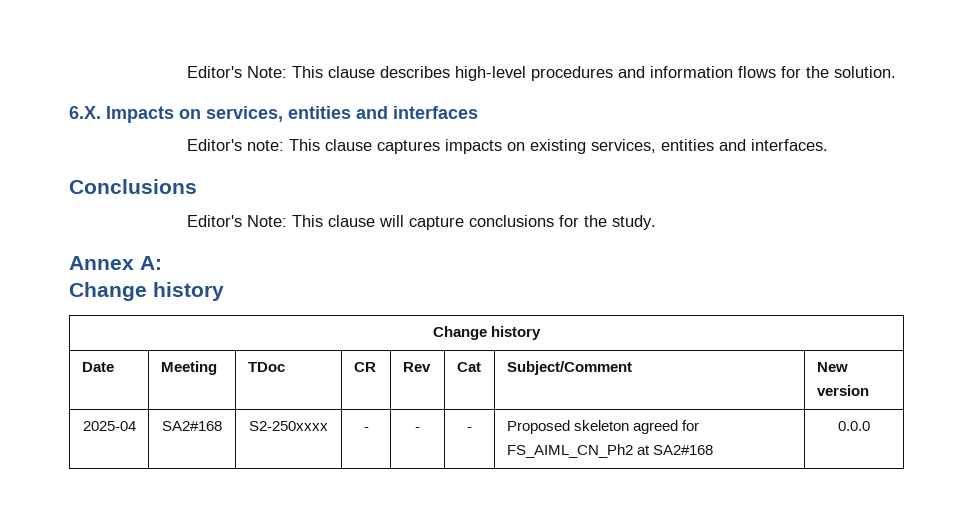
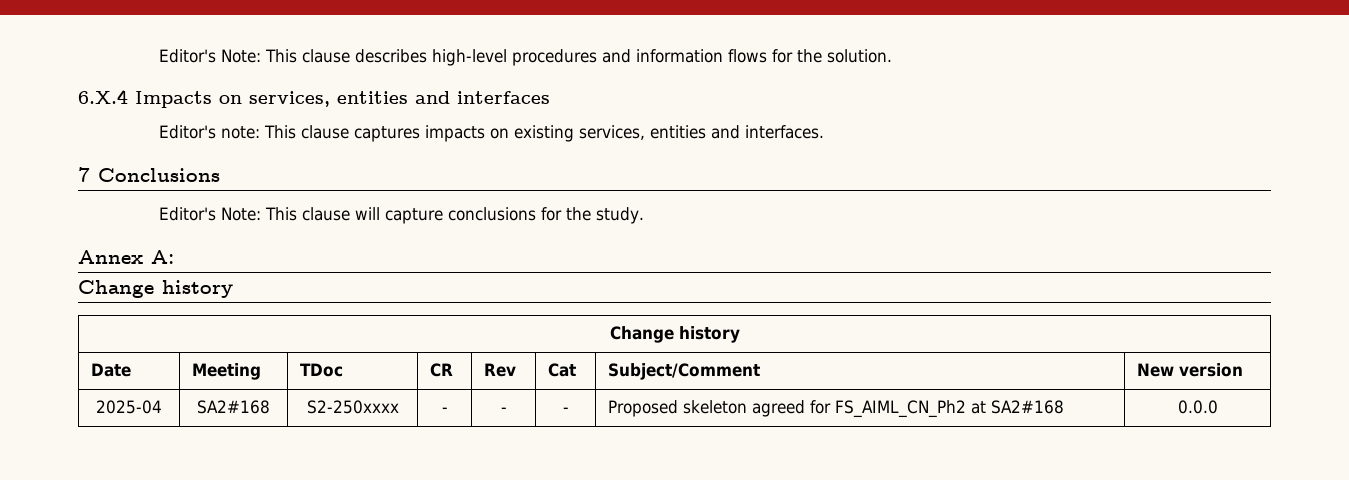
- 6.X. Impacts on services, entities and interfaces
+ 6.X.4 Impacts on services, entities and interfaces
- Conclusions
+ 7 Conclusions

